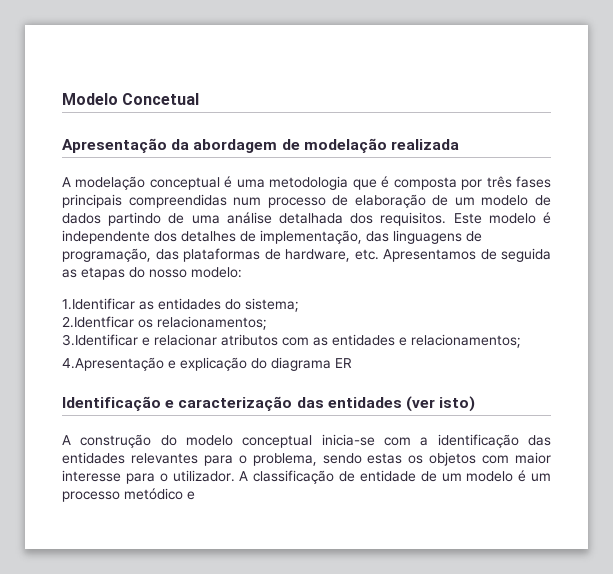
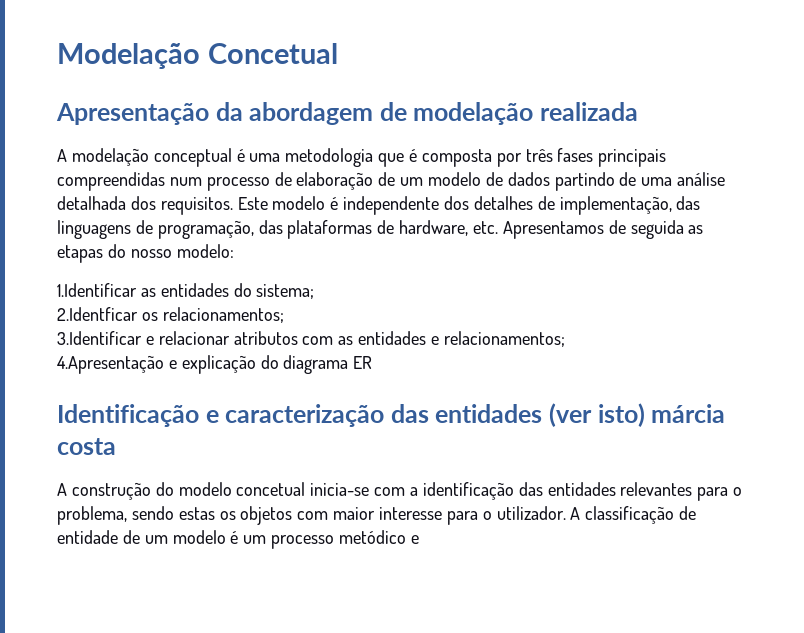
- Modelo Concetual
+ Modelação Concetual
- Identificação e caracterização das entidades (ver isto)
+ Identificação e caracterização das entidades (ver isto) márcia costa
- A construção do modelo conceptual inicia-se com a identificação das entidades relevantes para o problema, sendo estas os objetos com maior interesse para o utilizador.
+ A construção do modelo concetual inicia-se com a identificação das entidades relevantes para o problema, sendo estas os objetos com maior interesse para o utilizador.

